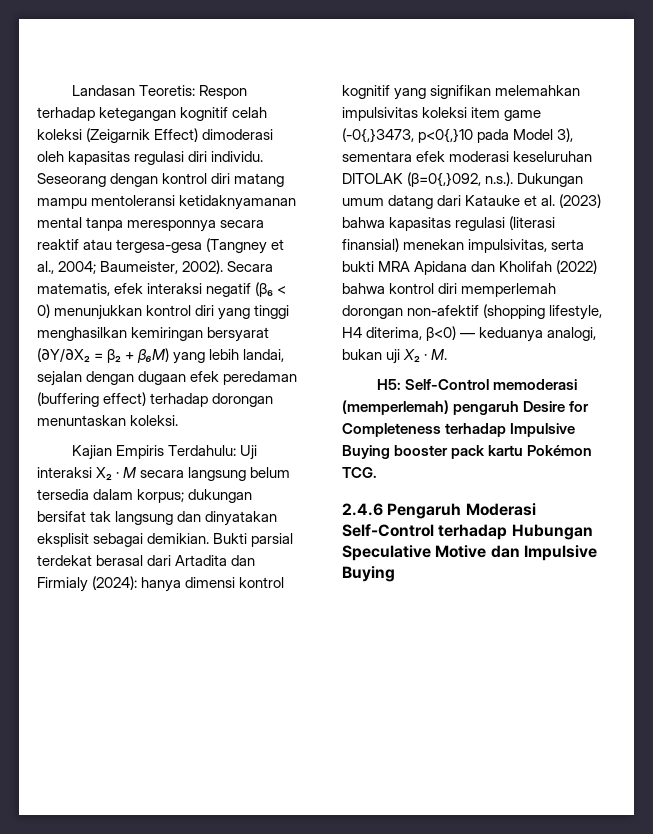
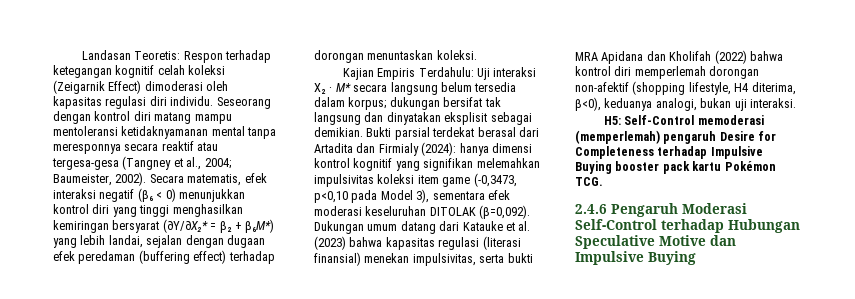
- Secara matematis, efek interaksi negatif (β₆ < 0) menunjukkan kontrol diri yang tinggi menghasilkan kemiringan bersyarat (∂Y/∂X₂ = β₂ + β₆M) yang lebih landai, sejalan dengan dugaan efek peredaman (buffering effect) terhadap dorongan menuntaskan koleksi.
+ Secara matematis, efek interaksi negatif (β₆ < 0) menunjukkan kontrol diri yang tinggi menghasilkan kemiringan bersyarat (∂Y/∂X₂* = β₂ + β₆M*) yang lebih landai, sejalan dengan dugaan efek peredaman (buffering effect) terhadap dorongan menuntaskan koleksi.
- Kajian Empiris Terdahulu: Uji interaksi X₂ · M secara langsung belum tersedia dalam korpus; dukungan bersifat tak langsung dan dinyatakan eksplisit sebagai demikian.
+ Kajian Empiris Terdahulu: Uji interaksi X₂ · M* secara langsung belum tersedia dalam korpus; dukungan bersifat tak langsung dan dinyatakan eksplisit sebagai demikian.
- hanya dimensi kontrol kognitif yang signifikan melemahkan impulsivitas koleksi item game (-0{,}3473, p<0{,}10 pada Model 3), sementara efek moderasi keseluruhan DITOLAK (β=0{,}092, n.s.). Dukungan umum datang dari Katauke et al. (2023) bahwa kapasitas regulasi (literasi finansial) menekan impulsivitas, serta bukti MRA Apidana dan Kholifah (2022) bahwa kontrol diri memperlemah dorongan non-afektif (shopping lifestyle, H4 diterima, β<0) — keduanya analogi, bukan uji X₂ · M.
+ hanya dimensi kontrol kognitif yang signifikan melemahkan impulsivitas koleksi item game (-0,3473, p<0,10 pada Model 3), sementara efek moderasi keseluruhan DITOLAK (β=0,092). Dukungan umum datang dari Katauke et al. (2023) bahwa kapasitas regulasi (literasi finansial) menekan impulsivitas, serta bukti MRA Apidana dan Kholifah (2022) bahwa kontrol diri memperlemah dorongan non-afektif (shopping lifestyle, H4 diterima, β<0), keduanya analogi, bukan uji interaksi.

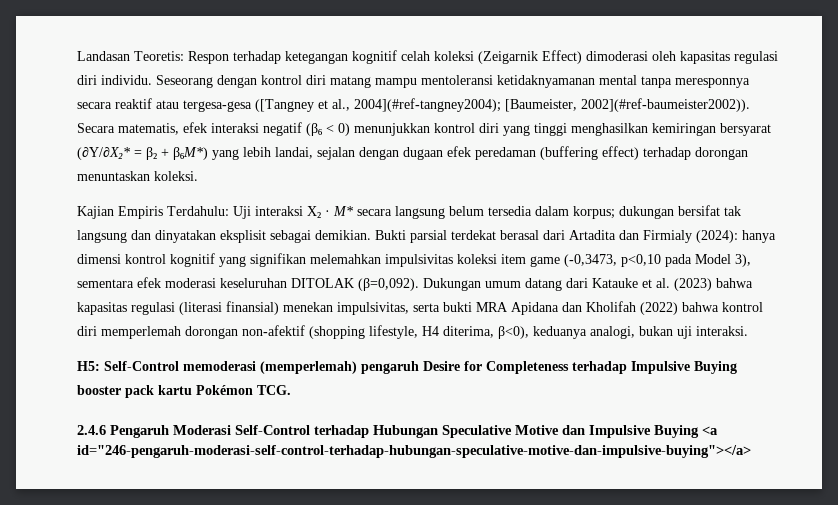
- Seseorang dengan kontrol diri matang mampu mentoleransi ketidaknyamanan mental tanpa meresponnya secara reaktif atau tergesa-gesa (Tangney et al., 2004; Baumeister, 2002).
+ Seseorang dengan kontrol diri matang mampu mentoleransi ketidaknyamanan mental tanpa meresponnya secara reaktif atau tergesa-gesa ([Tangney et al., 2004](#ref-tangney2004); [Baumeister, 2002](#ref-baumeister2002)).
- 2.4.6 Pengaruh Moderasi Self-Control terhadap Hubungan Speculative Motive dan Impulsive Buying
+ 2.4.6 Pengaruh Moderasi Self-Control terhadap Hubungan Speculative Motive dan Impulsive Buying <a id="246-pengaruh-moderasi-self-control-terhadap-hubungan-speculative-motive-dan-impulsive-buying"></a>

